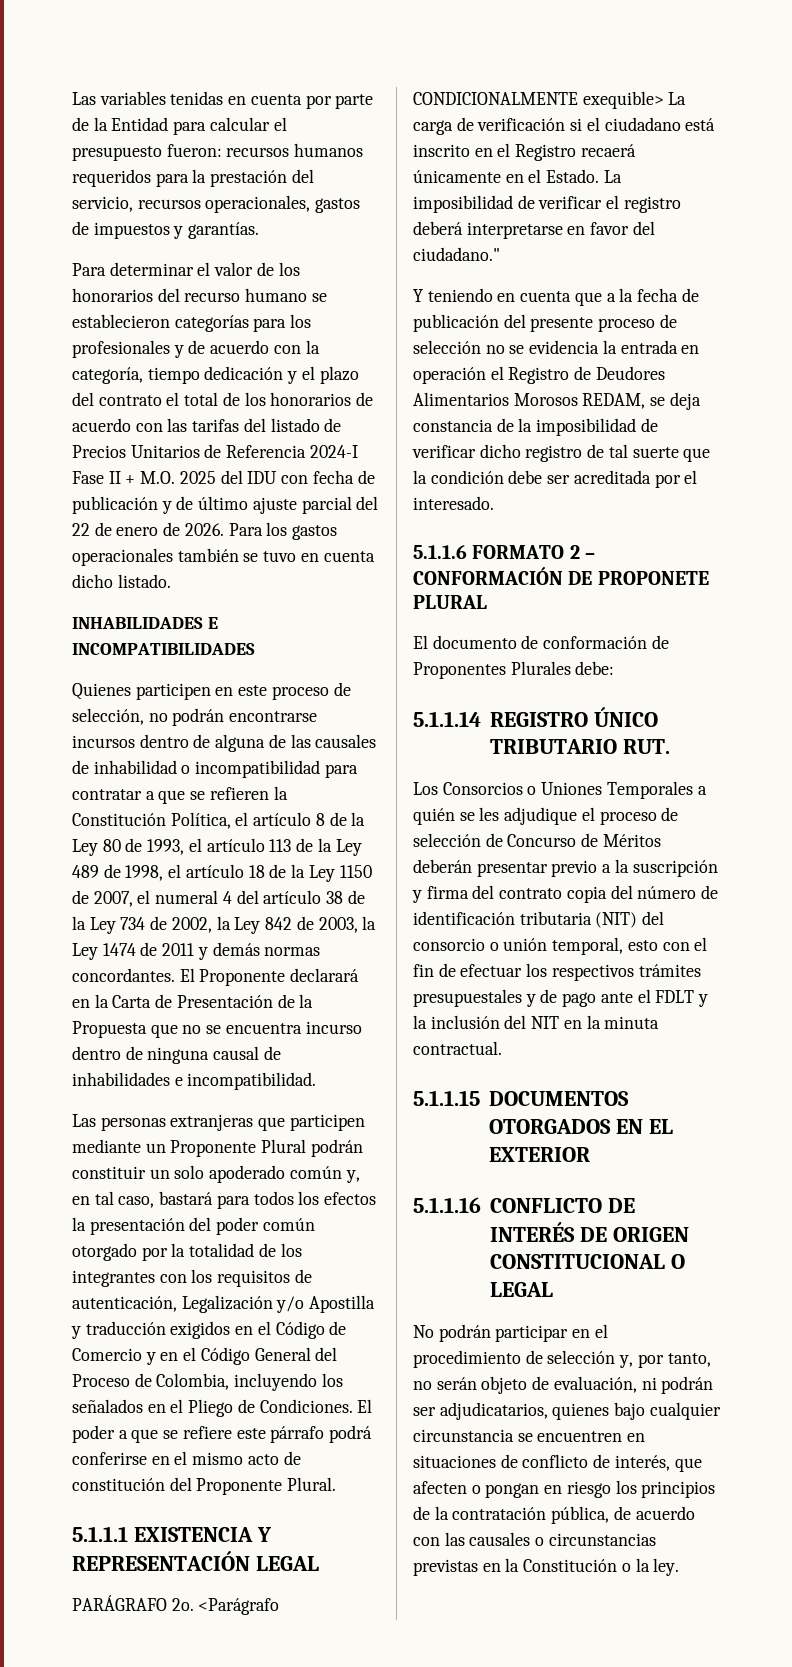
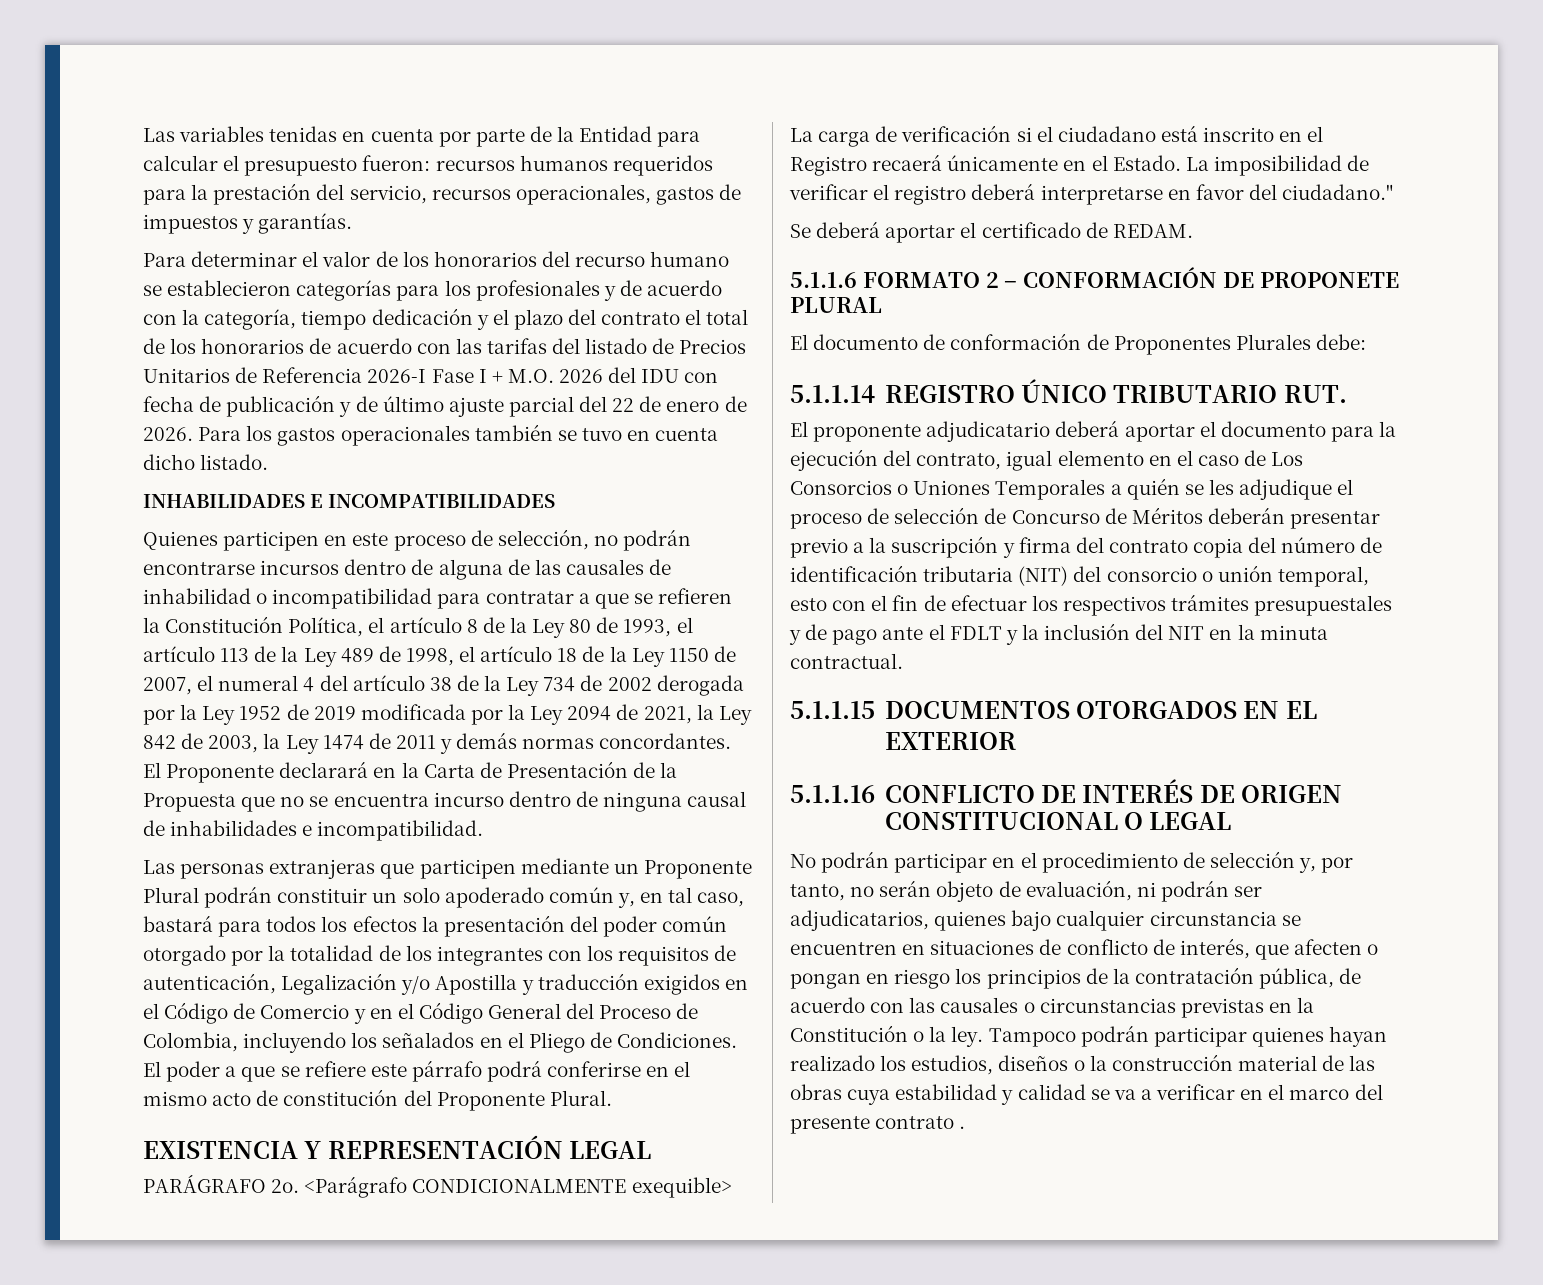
- Para determinar el valor de los honorarios del recurso humano se establecieron categorías para los profesionales y de acuerdo con la categoría, tiempo dedicación y el plazo del contrato el total de los honorarios de acuerdo con las tarifas del listado de Precios Unitarios de Referencia 2024-I Fase II + M.O. 2025 del IDU con fecha de publicación y de último ajuste parcial del 22 de enero de 2026.
+ Para determinar el valor de los honorarios del recurso humano se establecieron categorías para los profesionales y de acuerdo con la categoría, tiempo dedicación y el plazo del contrato el total de los honorarios de acuerdo con las tarifas del listado de Precios Unitarios de Referencia 2026-I Fase I + M.O. 2026 del IDU con fecha de publicación y de último ajuste parcial del 22 de enero de 2026.
- Quienes participen en este proceso de selección, no podrán encontrarse incursos dentro de alguna de las causales de inhabilidad o incompatibilidad para contratar a que se refieren la Constitución Política, el artículo 8 de la Ley 80 de 1993, el artículo 113 de la Ley 489 de 1998, el artículo 18 de la Ley 1150 de 2007, el numeral 4 del artículo 38 de la Ley 734 de 2002, la Ley 842 de 2003, la Ley 1474 de 2011 y demás normas concordantes.
+ Quienes participen en este proceso de selección, no podrán encontrarse incursos dentro de alguna de las causales de inhabilidad o incompatibilidad para contratar a que se refieren la Constitución Política, el artículo 8 de la Ley 80 de 1993, el artículo 113 de la Ley 489 de 1998, el artículo 18 de la Ley 1150 de 2007, el numeral 4 del artículo 38 de la Ley 734 de 2002 derogada por la Ley 1952 de 2019 modificada por la Ley 2094 de 2021, la Ley 842 de 2003, la Ley 1474 de 2011 y demás normas concordantes.
- 5.1.1.1 EXISTENCIA Y REPRESENTACIÓN LEGAL
+ EXISTENCIA Y REPRESENTACIÓN LEGAL
- Y teniendo en cuenta que a la fecha de publicación del presente proceso de selección no se evidencia la entrada en operación el Registro de Deudores Alimentarios Morosos REDAM, se deja constancia de la imposibilidad de verificar dicho registro de tal suerte que la condición debe ser acreditada por el interesado.
+ Se deberá aportar el certificado de REDAM.
- Los Consorcios o Uniones Temporales a quién se les adjudique el proceso de selección de Concurso de Méritos deberán presentar previo a la suscripción y firma del contrato copia del número de identificación tributaria (NIT) del consorcio o unión temporal, esto con el fin de efectuar los respectivos trámites presupuestales y de pago ante el FDLT y la inclusión del NIT en la minuta contractual.
+ El proponente adjudicatario deberá aportar el documento para la ejecución del contrato, igual elemento en el caso de Los Consorcios o Uniones Temporales a quién se les adjudique el proceso de selección de Concurso de Méritos deberán presentar previo a la suscripción y firma del contrato copia del número de identificación tributaria (NIT) del consorcio o unión temporal, esto con el fin de efectuar los respectivos trámites presupuestales y de pago ante el FDLT y la inclusión del NIT en la minuta contractual.
+ Tampoco podrán participar quienes hayan realizado los estudios, diseños o la construcción material de las obras cuya estabilidad y calidad se va a verificar en el marco del presente contrato .

